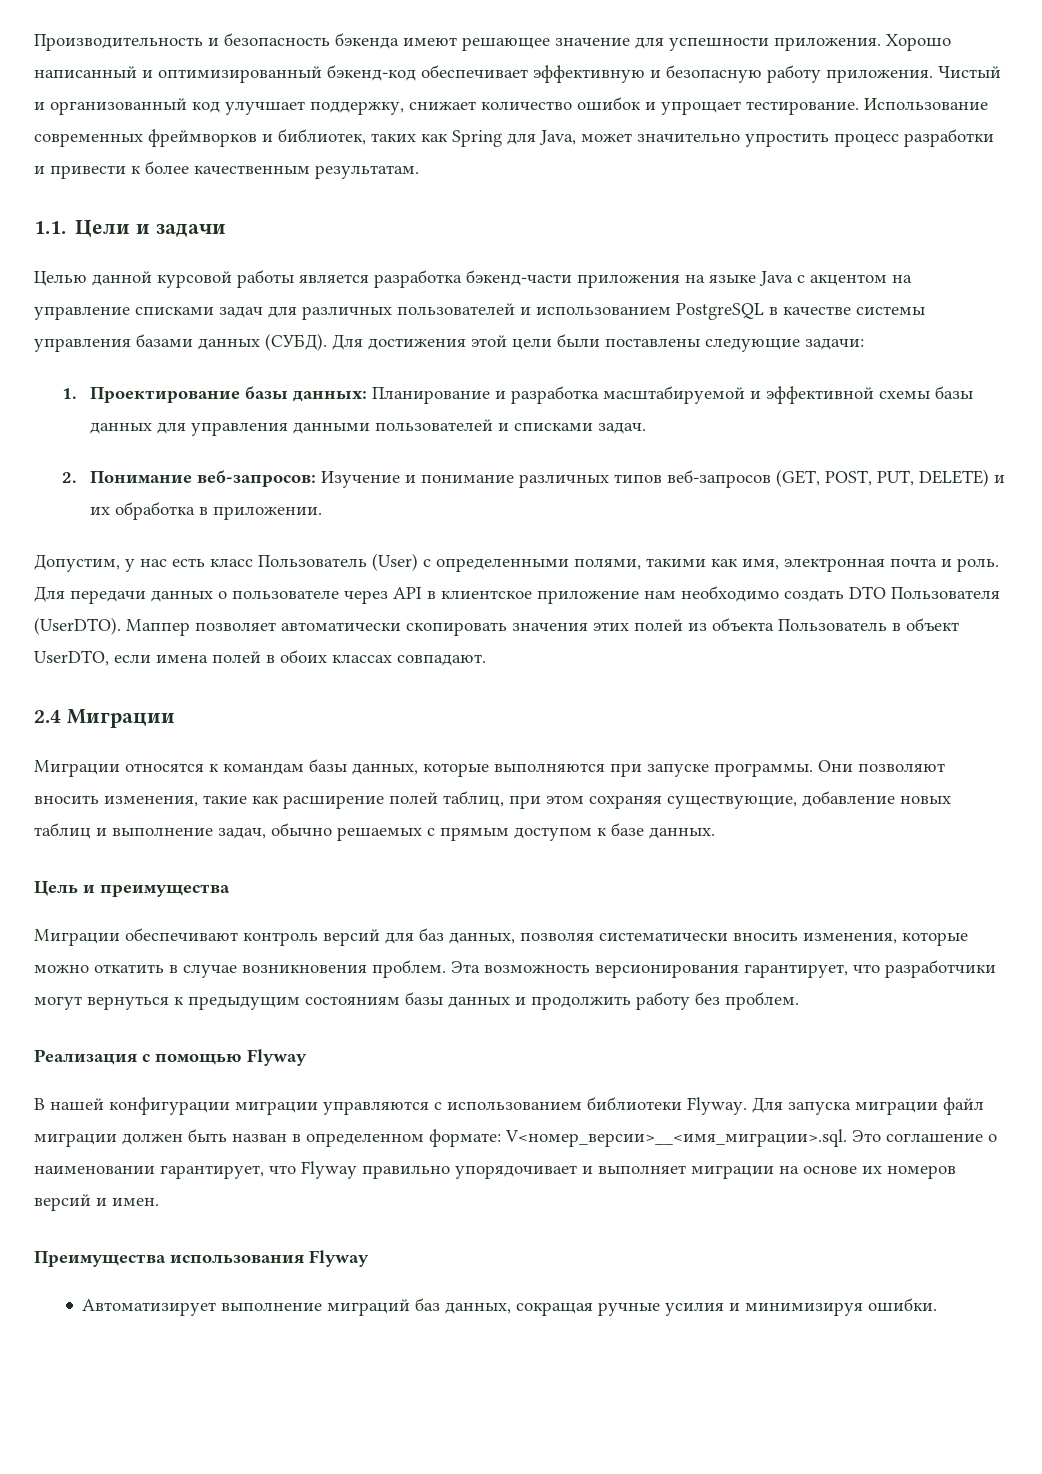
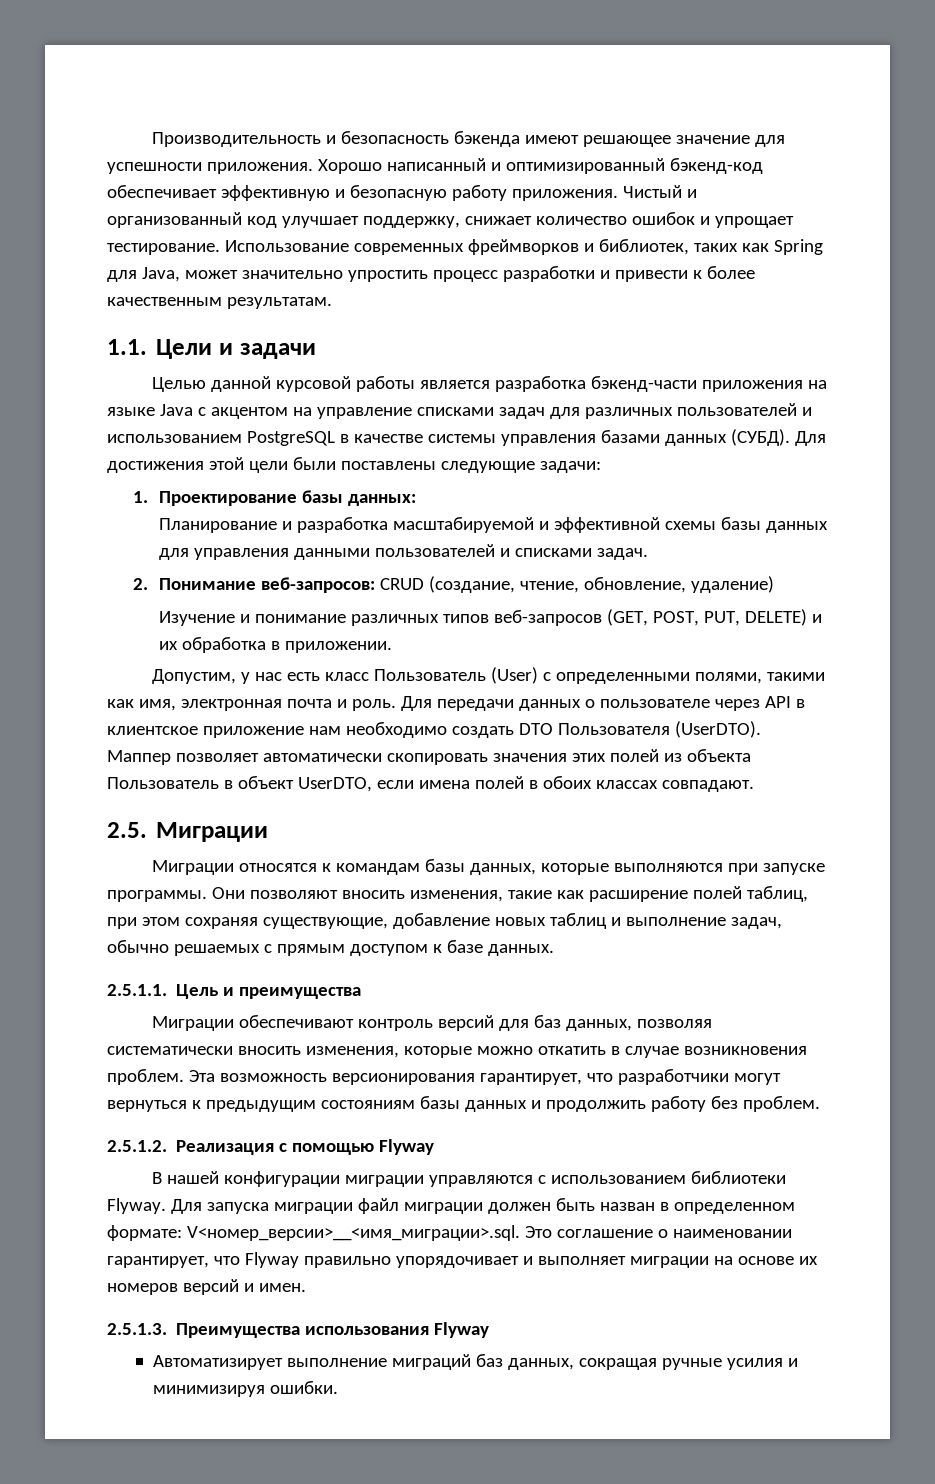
- 1. Проектирование базы данных: Планирование и разработка масштабируемой и эффективной схемы базы данных для управления данными пользователей и списками задач.
+ 1. Проектирование базы данных:
+ Планирование и разработка масштабируемой и эффективной схемы базы данных для управления данными пользователей и списками задач.
- 2. Понимание веб-запросов: Изучение и понимание различных типов веб-запросов (GET, POST, PUT, DELETE) и их обработка в приложении.
+ 2. Понимание веб-запросов: CRUD (создание, чтение, обновление, удаление)
+ Изучение и понимание различных типов веб-запросов (GET, POST, PUT, DELETE) и их обработка в приложении.
- 2.4 Миграции
+ 2.5. Миграции
- Цель и преимущества
+ 2.5.1.1. Цель и преимущества
- Реализация с помощью Flyway
+ 2.5.1.2. Реализация с помощью Flyway
- Преимущества использования Flyway
+ 2.5.1.3. Преимущества использования Flyway

